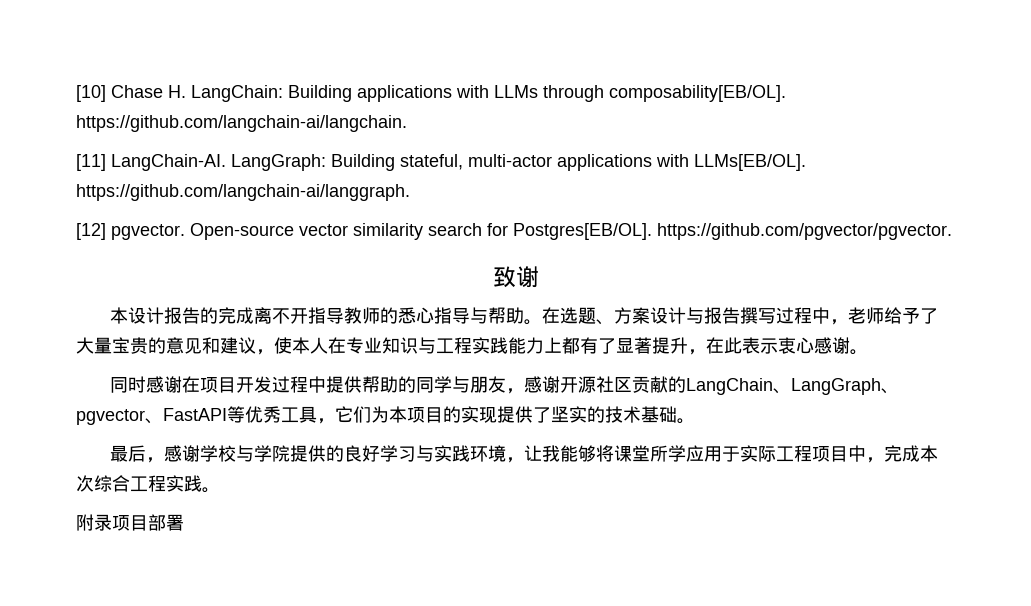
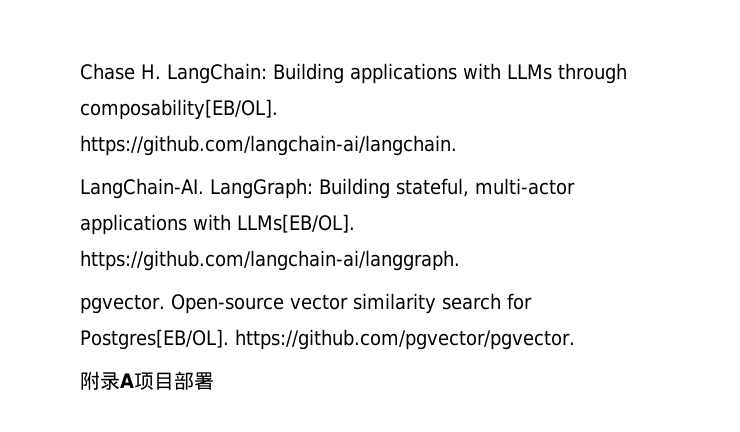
- [10] Chase H. LangChain: Building applications with LLMs through composability[EB/OL]. https://github.com/langchain-ai/langchain.
+ Chase H. LangChain: Building applications with LLMs through composability[EB/OL]. https://github.com/langchain-ai/langchain.
- [11] LangChain-AI.
+ LangChain-AI.
- [12] pgvector.
+ pgvector.
- 致谢
- 本设计报告的完成离不开指导教师的悉心指导与帮助。在选题、方案设计与报告撰写过程中，老师给予了大量宝贵的意见和建议，使本人在专业知识与工程实践能力上都有了显著提升，在此表示衷心感谢。
- 同时感谢在项目开发过程中提供帮助的同学与朋友，感谢开源社区贡献的LangChain、LangGraph、pgvector、FastAPI等优秀工具，它们为本项目的实现提供了坚实的技术基础。
- 最后，感谢学校与学院提供的良好学习与实践环境，让我能够将课堂所学应用于实际工程项目中，完成本次综合工程实践。
- 附录项目部署
+ 附录A项目部署

